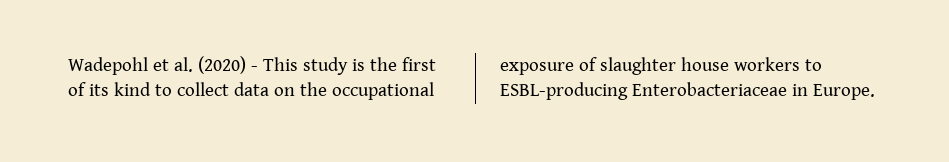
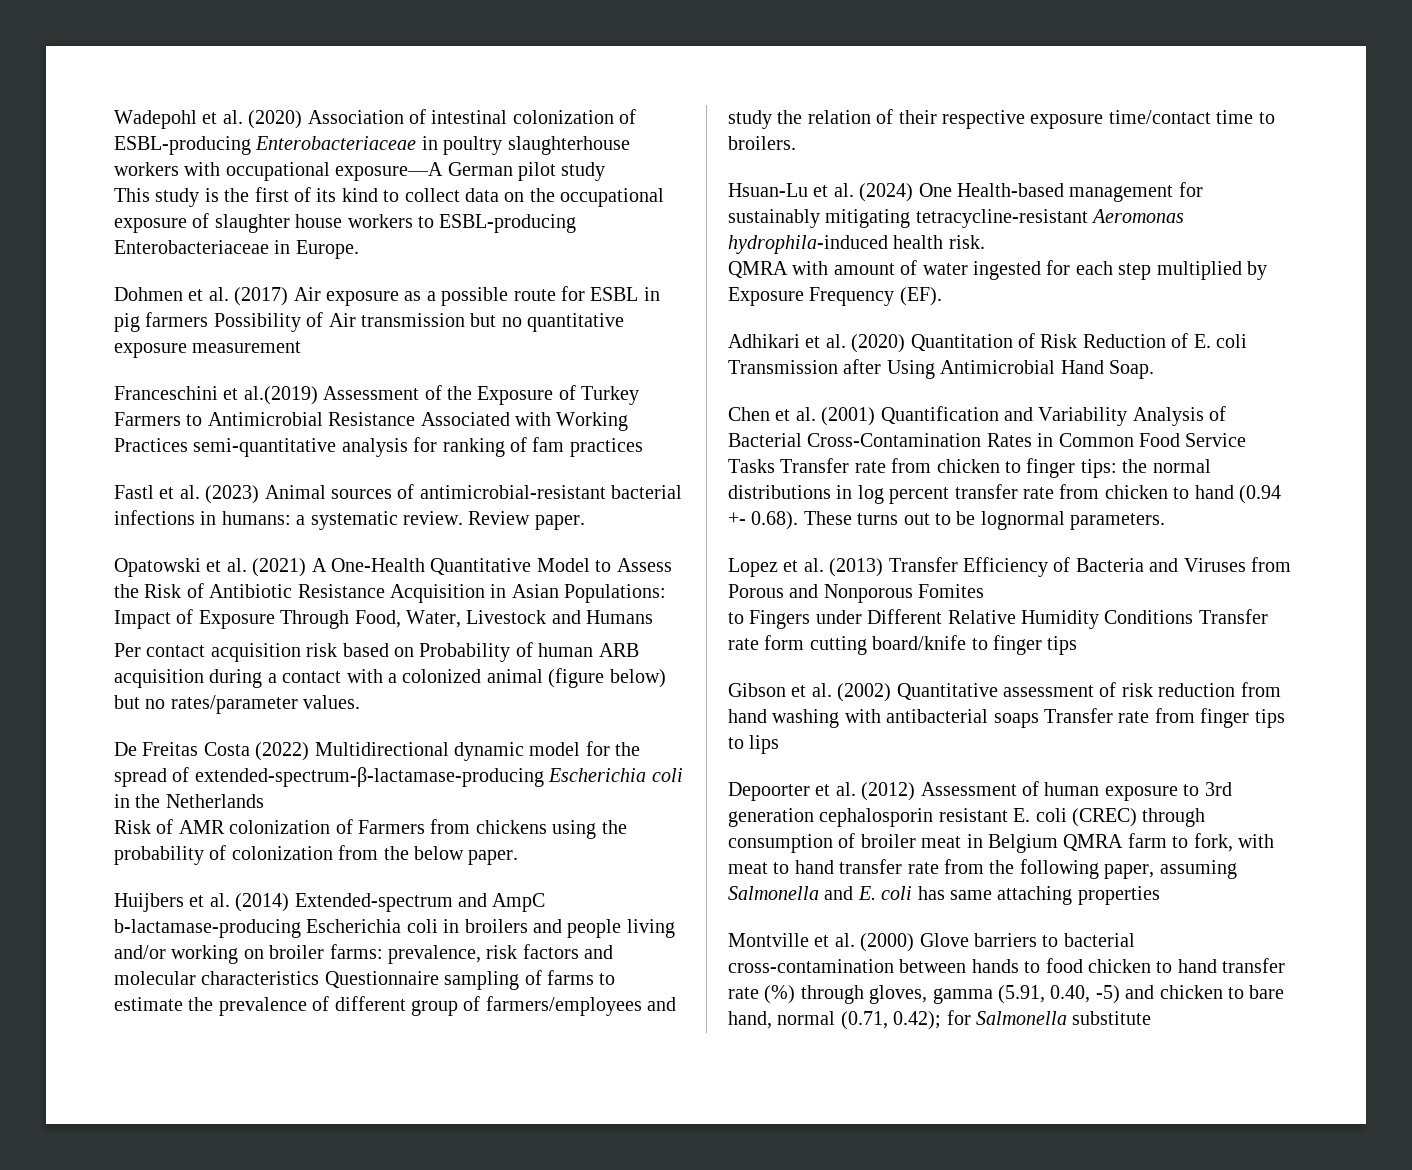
- Wadepohl et al. (2020) - This study is the first of its kind to collect data on the occupational exposure of slaughter house workers to ESBL-producing Enterobacteriaceae in Europe.
+ Wadepohl et al. (2020) Association of intestinal colonization of ESBL-producing Enterobacteriaceae in poultry slaughterhouse workers with occupational exposure—A German pilot study
+ This study is the first of its kind to collect data on the occupational exposure of slaughter house workers to ESBL-producing Enterobacteriaceae in Europe.
+ Dohmen et al. (2017) Air exposure as a possible route for ESBL in pig farmers Possibility of Air transmission but no quantitative exposure measurement
+ Franceschini et al.(2019) Assessment of the Exposure of Turkey Farmers to Antimicrobial Resistance Associated with Working Practices semi-quantitative analysis for ranking of fam practices
+ Fastl et al. (2023) Animal sources of antimicrobial-resistant bacterial infections in humans: a systematic review. Review paper.
+ Opatowski et al. (2021) A One-Health Quantitative Model to Assess the Risk of Antibiotic Resistance Acquisition in Asian Populations: Impact of Exposure Through Food, Water, Livestock and Humans
+ Per contact acquisition risk based on Probability of human ARB acquisition during a contact with a colonized animal (figure below) but no rates/parameter values.
+ De Freitas Costa (2022) Multidirectional dynamic model for the spread of extended-spectrum-β-lactamase-producing Escherichia coli in the Netherlands
+ Risk of AMR colonization of Farmers from chickens using the probability of colonization from the below paper.
+ Huijbers et al. (2014) Extended-spectrum and AmpC b-lactamase-producing Escherichia coli in broilers and people living and/or working on broiler farms: prevalence, risk factors and molecular characteristics Questionnaire sampling of farms to estimate the prevalence of different group of farmers/employees and study the relation of their respective exposure time/contact time to broilers.
+ Hsuan-Lu et al. (2024) One Health-based management for sustainably mitigating tetracycline-resistant Aeromonas hydrophila-induced health risk.
+ QMRA with amount of water ingested for each step multiplied by Exposure Frequency (EF).
+ Adhikari et al. (2020) Quantitation of Risk Reduction of E. coli Transmission after Using Antimicrobial Hand Soap.
+ Chen et al. (2001) Quantification and Variability Analysis of Bacterial Cross-Contamination Rates in Common Food Service Tasks Transfer rate from chicken to finger tips: the normal distributions in log percent transfer rate from chicken to hand (0.94 +- 0.68). These turns out to be lognormal parameters.
+ Lopez et al. (2013) Transfer Efficiency of Bacteria and Viruses from Porous and Nonporous Fomites
+ to Fingers under Different Relative Humidity Conditions Transfer rate form cutting board/knife to finger tips
+ Gibson et al. (2002) Quantitative assessment of risk reduction from hand washing with antibacterial soaps Transfer rate from finger tips to lips
+ Depoorter et al. (2012) Assessment of human exposure to 3rd generation cephalosporin resistant E. coli (CREC) through consumption of broiler meat in Belgium QMRA farm to fork, with meat to hand transfer rate from the following paper, assuming Salmonella and E. coli has same attaching properties
+ Montville et al. (2000) Glove barriers to bacterial cross-contamination between hands to food chicken to hand transfer rate (%) through gloves, gamma (5.91, 0.40, -5) and chicken to bare hand, normal (0.71, 0.42); for Salmonella substitute

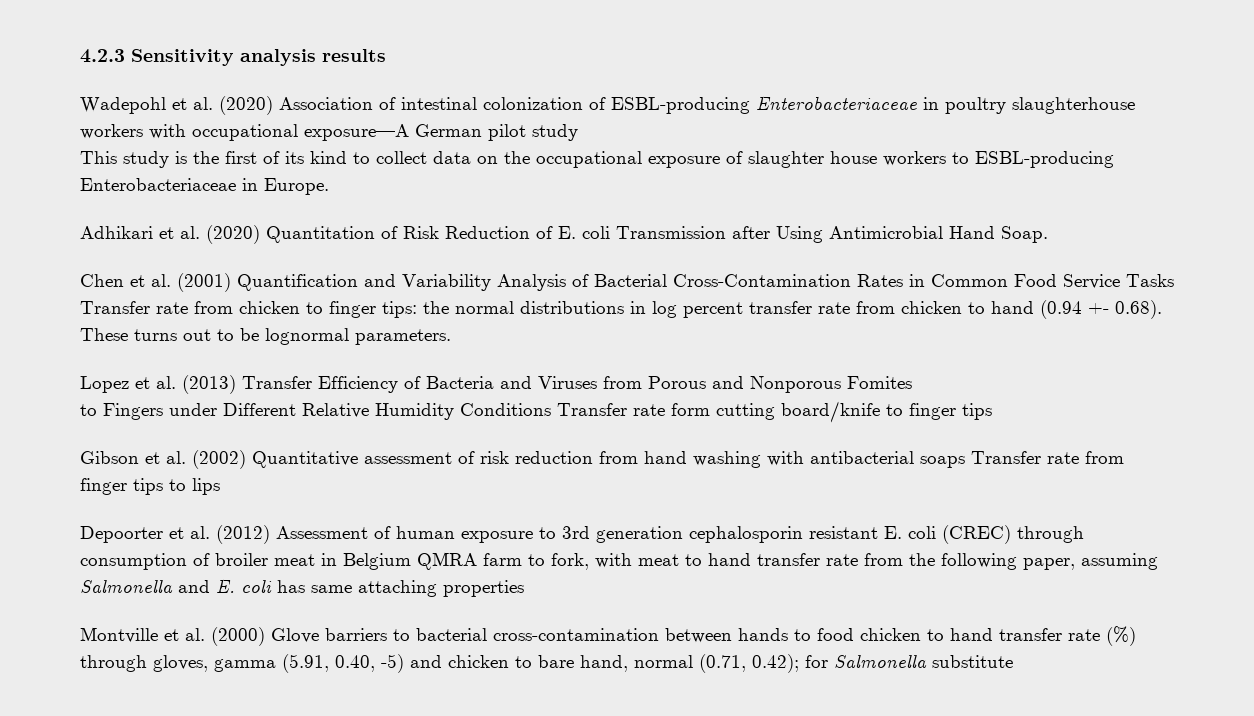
+ 4.2.3 Sensitivity analysis results
- Dohmen et al. (2017) Air exposure as a possible route for ESBL in pig farmers Possibility of Air transmission but no quantitative exposure measurement
- Franceschini et al.(2019) Assessment of the Exposure of Turkey Farmers to Antimicrobial Resistance Associated with Working Practices semi-quantitative analysis for ranking of fam practices
- Fastl et al. (2023) Animal sources of antimicrobial-resistant bacterial infections in humans: a systematic review. Review paper.
- Opatowski et al. (2021) A One-Health Quantitative Model to Assess the Risk of Antibiotic Resistance Acquisition in Asian Populations: Impact of Exposure Through Food, Water, Livestock and Humans
- Per contact acquisition risk based on Probability of human ARB acquisition during a contact with a colonized animal (figure below) but no rates/parameter values.
- De Freitas Costa (2022) Multidirectional dynamic model for the spread of extended-spectrum-β-lactamase-producing Escherichia coli in the Netherlands
- Risk of AMR colonization of Farmers from chickens using the probability of colonization from the below paper.
- Huijbers et al. (2014) Extended-spectrum and AmpC b-lactamase-producing Escherichia coli in broilers and people living and/or working on broiler farms: prevalence, risk factors and molecular characteristics Questionnaire sampling of farms to estimate the prevalence of different group of farmers/employees and study the relation of their respective exposure time/contact time to broilers.
- Hsuan-Lu et al. (2024) One Health-based management for sustainably mitigating tetracycline-resistant Aeromonas hydrophila-induced health risk.
- QMRA with amount of water ingested for each step multiplied by Exposure Frequency (EF).

